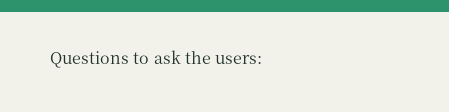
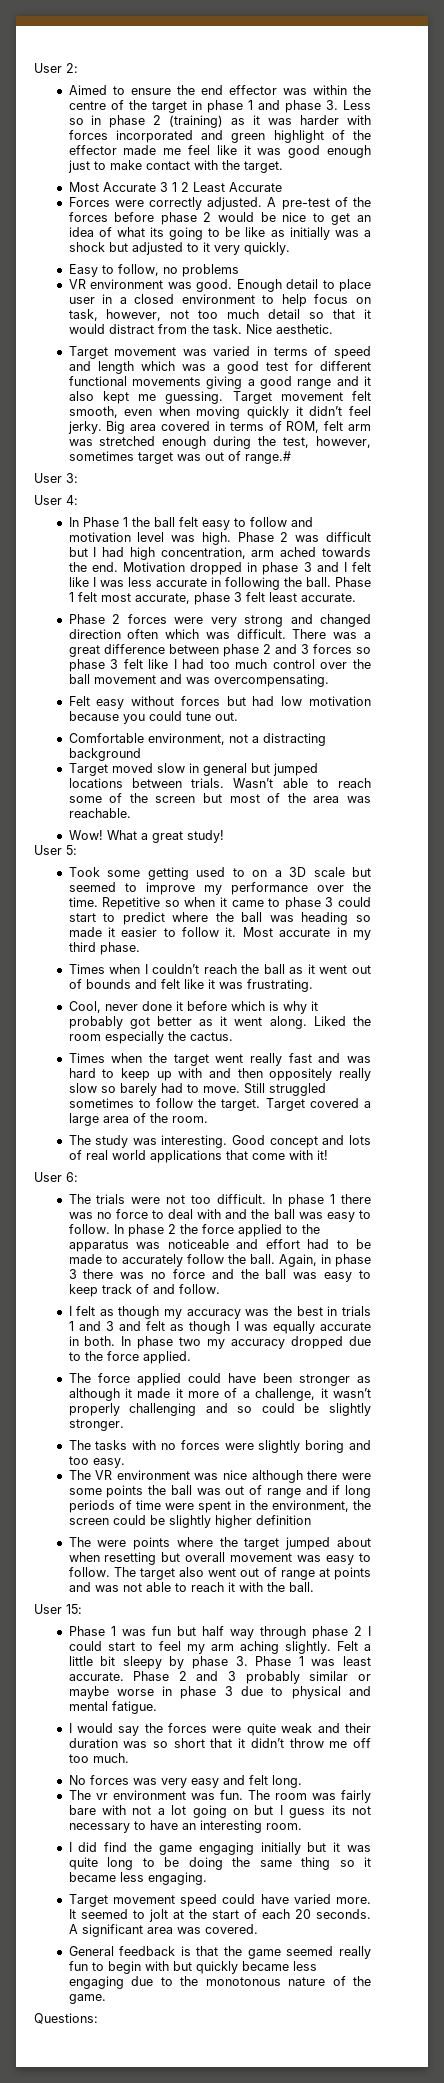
- Questions to ask the users:
+ User 2:
+ Aimed to ensure the end effector was within the centre of the target in phase 1 and phase 3. Less so in phase 2 (training) as it was harder with forces incorporated and green highlight of the effector made me feel like it was good enough just to make contact with the target.
+ Most Accurate 3 1 2 Least Accurate
+ Forces were correctly adjusted. A pre-test of the forces before phase 2 would be nice to get an idea of what its going to be like as initially was a shock but adjusted to it very quickly.
+ Easy to follow, no problems
+ VR environment was good. Enough detail to place user in a closed environment to help focus on task, however, not too much detail so that it would distract from the task. Nice aesthetic.
+ Target movement was varied in terms of speed and length which was a good test for different functional movements giving a good range and it also kept me guessing. Target movement felt smooth, even when moving quickly it didn’t feel jerky. Big area covered in terms of ROM, felt arm was stretched enough during the test, however, sometimes target was out of range.#
+ User 3:
+ User 4:
+ In Phase 1 the ball felt easy to follow and motivation level was high. Phase 2 was difficult but I had high concentration, arm ached towards the end. Motivation dropped in phase 3 and I felt like I was less accurate in following the ball. Phase 1 felt most accurate, phase 3 felt least accurate.
+ Phase 2 forces were very strong and changed direction often which was difficult. There was a great difference between phase 2 and 3 forces so phase 3 felt like I had too much control over the ball movement and was overcompensating.
+ Felt easy without forces but had low motivation because you could tune out.
+ Comfortable environment, not a distracting background
+ Target moved slow in general but jumped locations between trials. Wasn’t able to reach some of the screen but most of the area was reachable.
+ Wow! What a great study!
+ User 5:
+ Took some getting used to on a 3D scale but seemed to improve my performance over the time. Repetitive so when it came to phase 3 could start to predict where the ball was heading so made it easier to follow it. Most accurate in my third phase.
+ Times when I couldn’t reach the ball as it went out of bounds and felt like it was frustrating.
+ Cool, never done it before which is why it probably got better as it went along. Liked the room especially the cactus.
+ Times when the target went really fast and was hard to keep up with and then oppositely really slow so barely had to move. Still struggled sometimes to follow the target. Target covered a large area of the room.
+ The study was interesting. Good concept and lots of real world applications that come with it!
+ User 6:
+ The trials were not too difficult. In phase 1 there was no force to deal with and the ball was easy to follow. In phase 2 the force applied to the apparatus was noticeable and effort had to be made to accurately follow the ball. Again, in phase 3 there was no force and the ball was easy to keep track of and follow.
+ I felt as though my accuracy was the best in trials 1 and 3 and felt as though I was equally accurate in both. In phase two my accuracy dropped due to the force applied.
+ The force applied could have been stronger as although it made it more of a challenge, it wasn’t properly challenging and so could be slightly stronger.
+ The tasks with no forces were slightly boring and too easy.
+ The VR environment was nice although there were some points the ball was out of range and if long periods of time were spent in the environment, the screen could be slightly higher definition
+ The were points where the target jumped about when resetting but overall movement was easy to follow. The target also went out of range at points and was not able to reach it with the ball.
+ User 15:
+ Phase 1 was fun but half way through phase 2 I could start to feel my arm aching slightly. Felt a little bit sleepy by phase 3. Phase 1 was least accurate. Phase 2 and 3 probably similar or maybe worse in phase 3 due to physical and mental fatigue.
+ I would say the forces were quite weak and their duration was so short that it didn’t throw me off too much.
+ No forces was very easy and felt long.
+ The vr environment was fun. The room was fairly bare with not a lot going on but I guess its not necessary to have an interesting room.
+ I did find the game engaging initially but it was quite long to be doing the same thing so it became less engaging.
+ Target movement speed could have varied more. It seemed to jolt at the start of each 20 seconds. A significant area was covered.
+ General feedback is that the game seemed really fun to begin with but quickly became less engaging due to the monotonous nature of the game.
+ Questions:

